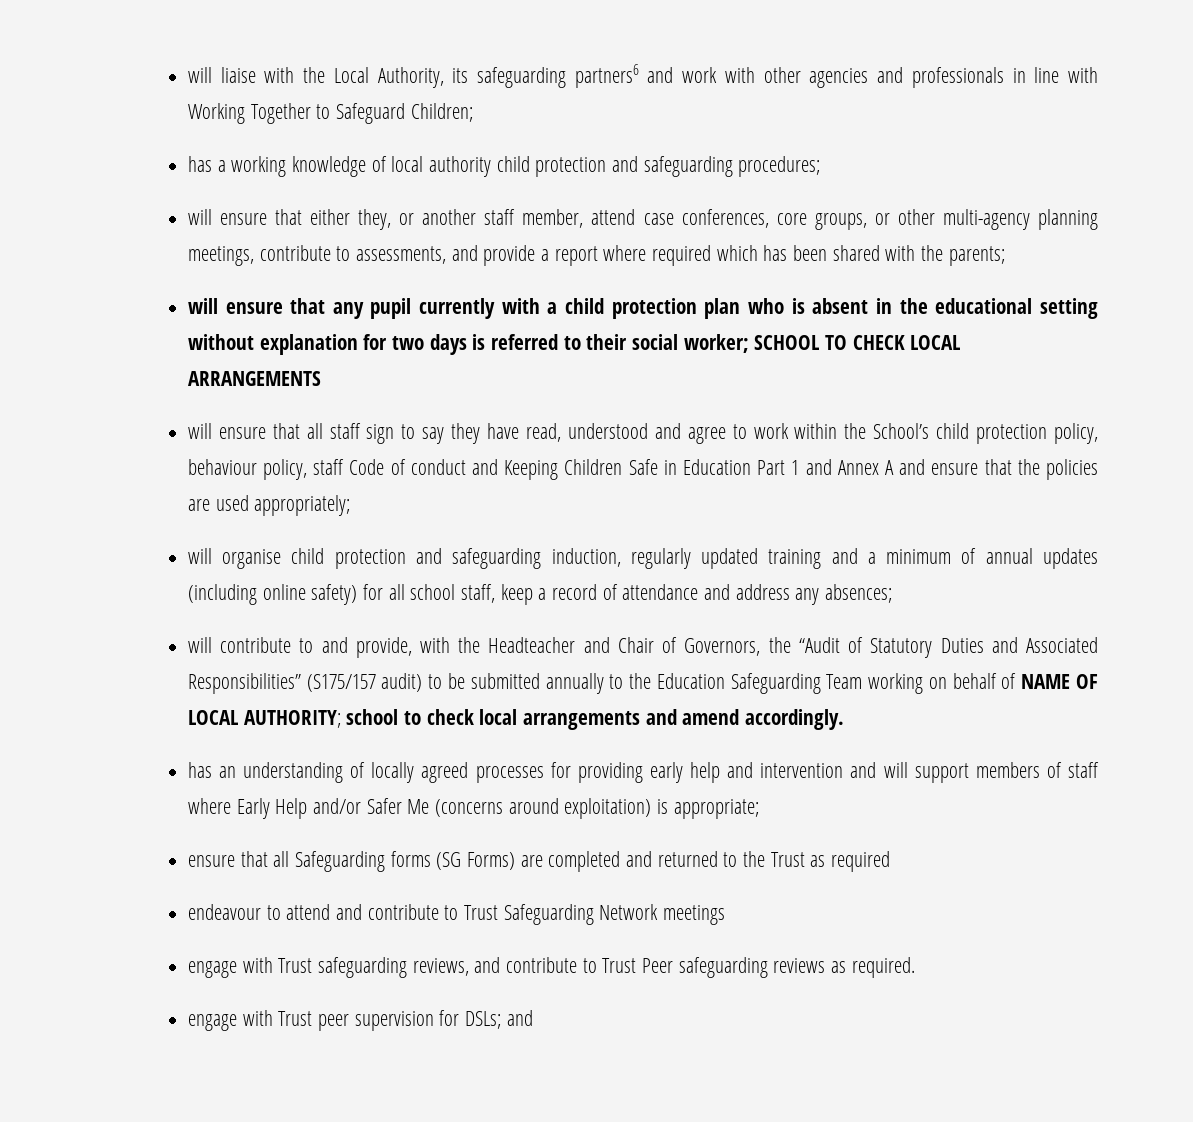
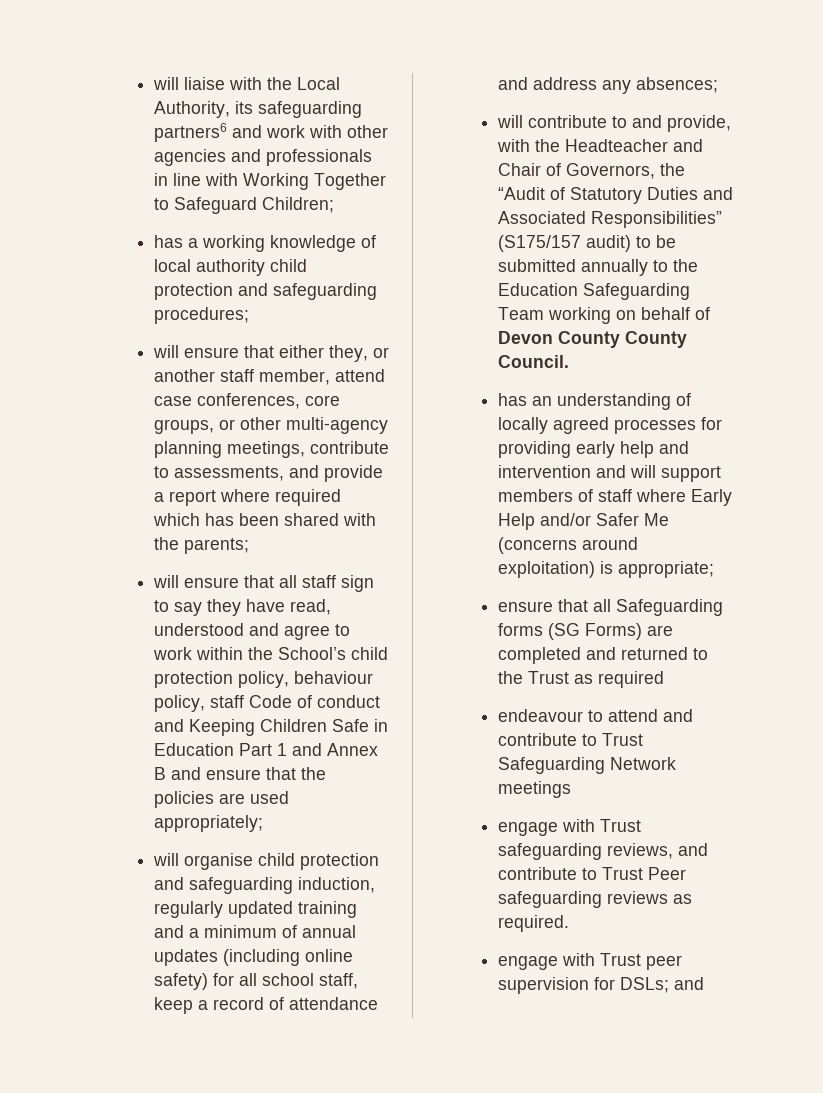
- will ensure that any pupil currently with a child protection plan who is absent in the educational setting without explanation for two days is referred to their social worker; SCHOOL TO CHECK LOCAL ARRANGEMENTS
- will ensure that all staff sign to say they have read, understood and agree to work within the School’s child protection policy, behaviour policy, staff Code of conduct and Keeping Children Safe in Education Part 1 and Annex A and ensure that the policies are used appropriately;
+ will ensure that all staff sign to say they have read, understood and agree to work within the School’s child protection policy, behaviour policy, staff Code of conduct and Keeping Children Safe in Education Part 1 and Annex B and ensure that the policies are used appropriately;
- will contribute to and provide, with the Headteacher and Chair of Governors, the “Audit of Statutory Duties and Associated Responsibilities” (S175/157 audit) to be submitted annually to the Education Safeguarding Team working on behalf of NAME OF LOCAL AUTHORITY; school to check local arrangements and amend accordingly.
+ will contribute to and provide, with the Headteacher and Chair of Governors, the “Audit of Statutory Duties and Associated Responsibilities” (S175/157 audit) to be submitted annually to the Education Safeguarding Team working on behalf of Devon County County Council.

